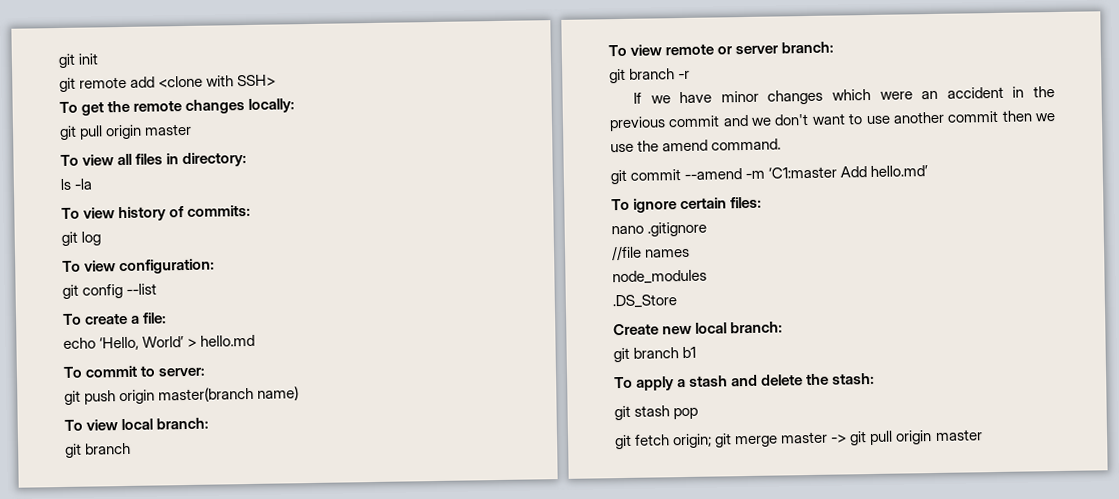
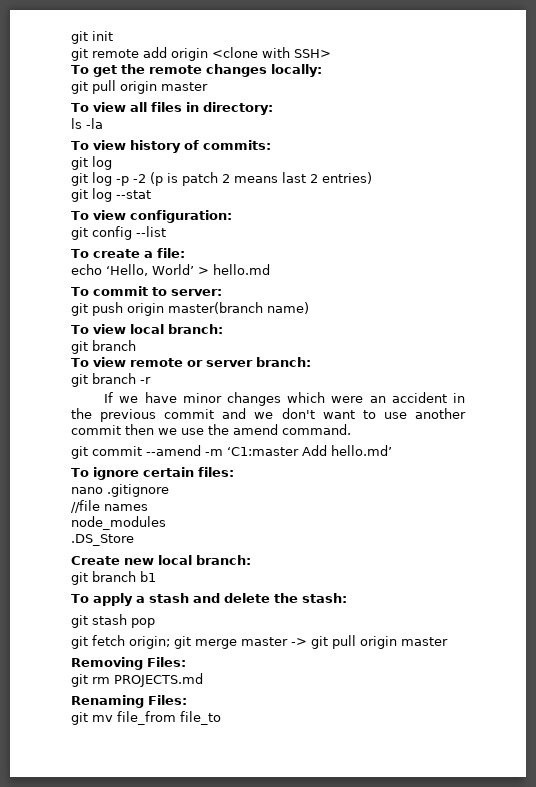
- git remote add <clone with SSH>
+ git remote add origin <clone with SSH>
+ git log -p -2 (p is patch 2 means last 2 entries)
+ git log --stat
+ Removing Files:
+ git rm PROJECTS.md
+ Renaming Files:
+ git mv file_from file_to

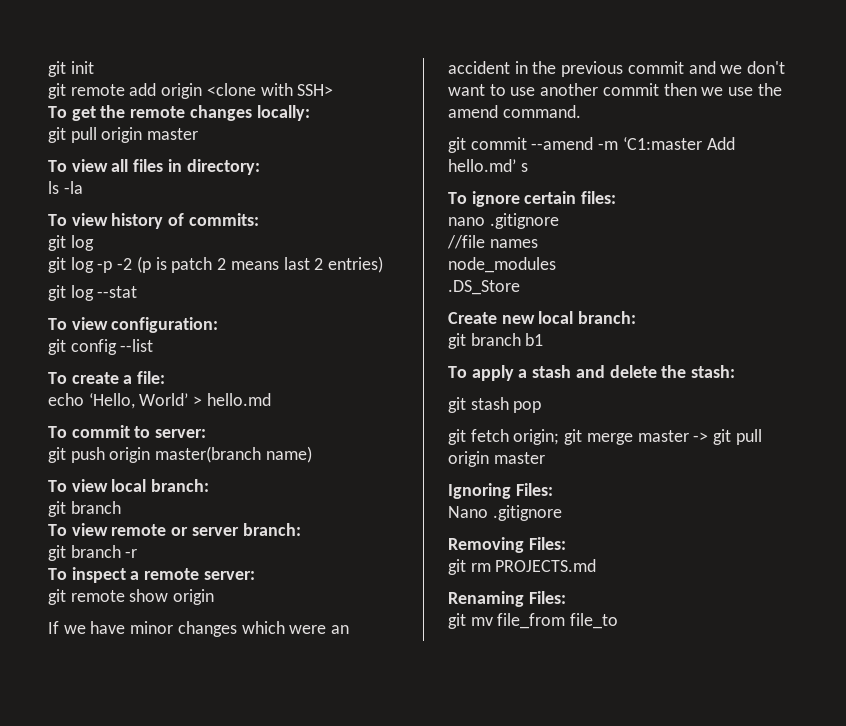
+ To inspect a remote server:
+ git remote show origin
- git commit --amend -m ‘C1:master Add hello.md’
+ git commit --amend -m ‘C1:master Add hello.md’ s
+ Ignoring Files:
+ Nano .gitignore

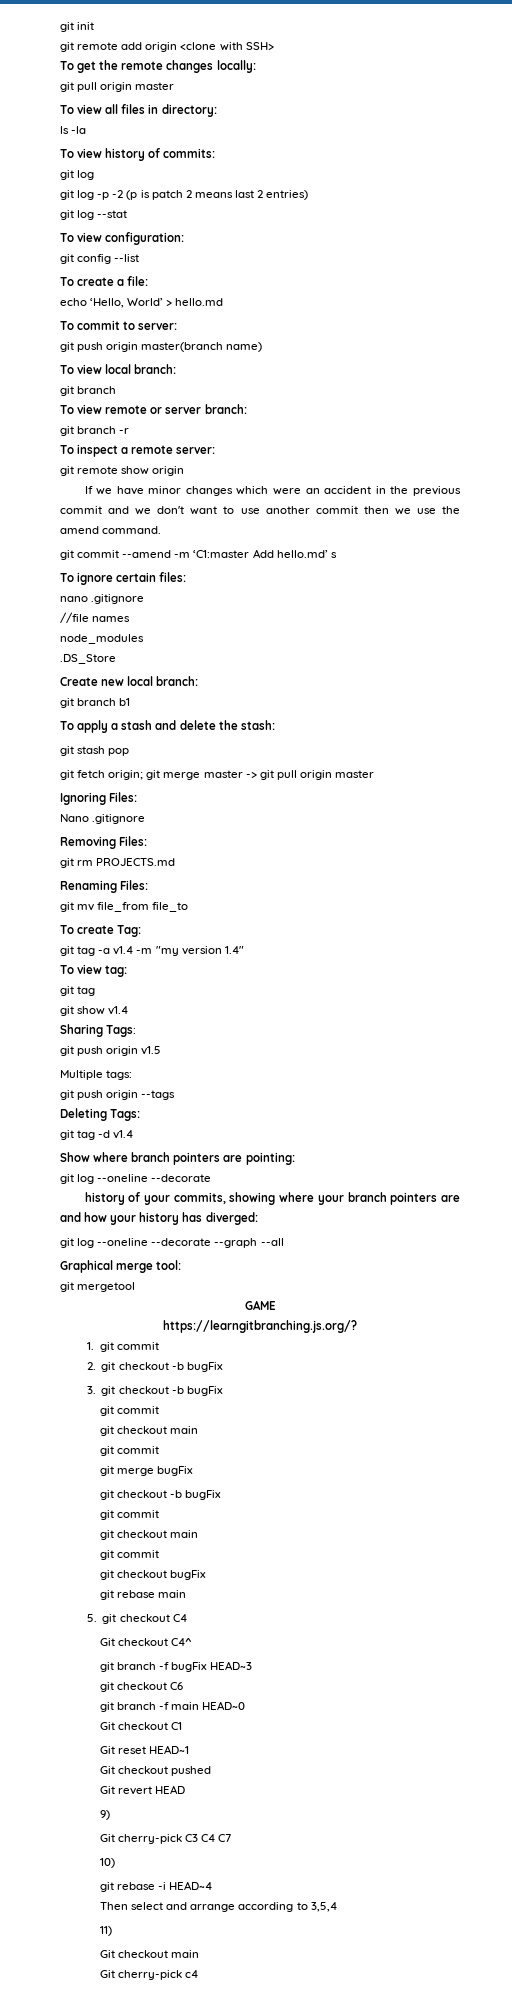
+ To create Tag:
+ git tag -a v1.4 -m "my version 1.4"
+ To view tag:
+ git tag
+ git show v1.4
+ Sharing Tags:
+ git push origin v1.5
+ Multiple tags:
+ git push origin --tags
+ Deleting Tags:
+ git tag -d v1.4
+ Show where branch pointers are pointing:
+ git log --oneline --decorate
+ history of your commits, showing where your branch pointers are and how your history has diverged:
+ git log --oneline --decorate --graph --all
+ Graphical merge tool:
+ git mergetool
+ GAME
+ https://learngitbranching.js.org/?
+ 1. git commit
+ 2. git checkout -b bugFix
+ 3. git checkout -b bugFix
+ git commit
+ git checkout main
+ git commit
+ git merge bugFix
+ git checkout -b bugFix
+ git commit
+ git checkout main
+ git commit
+ git checkout bugFix
+ git rebase main
+ 5. git checkout C4
+ Git checkout C4^
+ git branch -f bugFix HEAD~3
+ git checkout C6
+ git branch -f main HEAD~0
+ Git checkout C1
+ Git reset HEAD~1
+ Git checkout pushed
+ Git revert HEAD
+ 9)
+ Git cherry-pick C3 C4 C7
+ 10)
+ git rebase -i HEAD~4
+ Then select and arrange according to 3,5,4
+ 11)
+ Git checkout main
+ Git cherry-pick c4

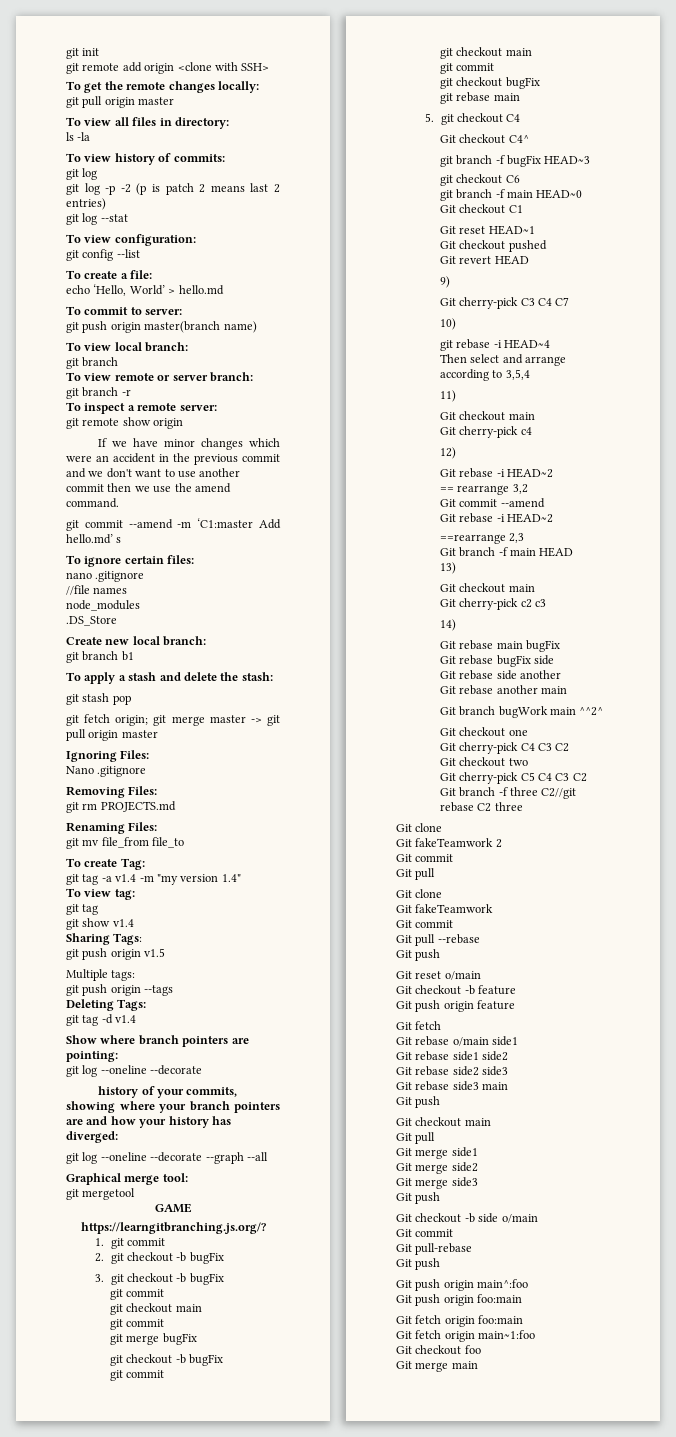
+ 12)
+ Git rebase -i HEAD~2
+ == rearrange 3,2
+ Git commit --amend
+ Git rebase -i HEAD~2
+ ==rearrange 2,3
+ Git branch -f main HEAD
+ 13)
+ Git checkout main
+ Git cherry-pick c2 c3
+ 14)
+ Git rebase main bugFix
+ Git rebase bugFix side
+ Git rebase side another
+ Git rebase another main
+ Git branch bugWork main ^^2^
+ Git checkout one
+ Git cherry-pick C4 C3 C2
+ Git checkout two
+ Git cherry-pick C5 C4 C3 C2
+ Git branch -f three C2//git rebase C2 three
+ Git clone
+ Git fakeTeamwork 2
+ Git commit
+ Git pull
+ Git clone
+ Git fakeTeamwork
+ Git commit
+ Git pull --rebase
+ Git push
+ Git reset o/main
+ Git checkout -b feature
+ Git push origin feature
+ Git fetch
+ Git rebase o/main side1
+ Git rebase side1 side2
+ Git rebase side2 side3
+ Git rebase side3 main
+ Git push
+ Git checkout main
+ Git pull
+ Git merge side1
+ Git merge side2
+ Git merge side3
+ Git push
+ Git checkout -b side o/main
+ Git commit
+ Git pull-rebase
+ Git push
+ Git push origin main^:foo
+ Git push origin foo:main
+ Git fetch origin foo:main
+ Git fetch origin main~1:foo
+ Git checkout foo
+ Git merge main

